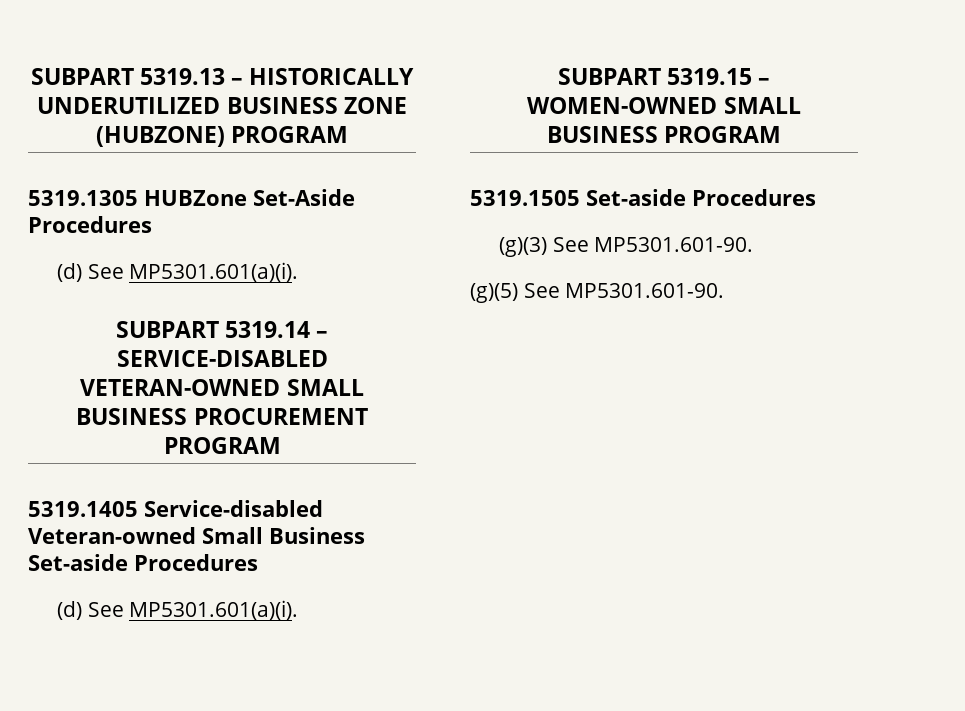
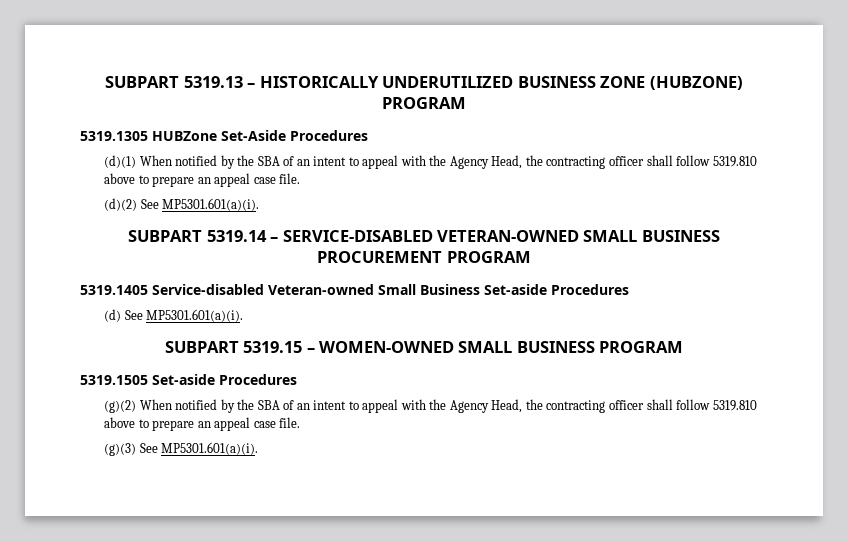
  5319.1305 HUBZone Set-Aside Procedures
- (d) See MP5301.601(a)(i).
+ (d)(1) When notified by the SBA of an intent to appeal with the Agency Head, the contracting officer shall follow 5319.810 above to prepare an appeal case file.
+ (d)(2) See MP5301.601(a)(i).
- (g)(3) See MP5301.601-90.
- (g)(5) See MP5301.601-90.
+ (g)(2) When notified by the SBA of an intent to appeal with the Agency Head, the contracting officer shall follow 5319.810 above to prepare an appeal case file.
+ (g)(3) See MP5301.601(a)(i).

